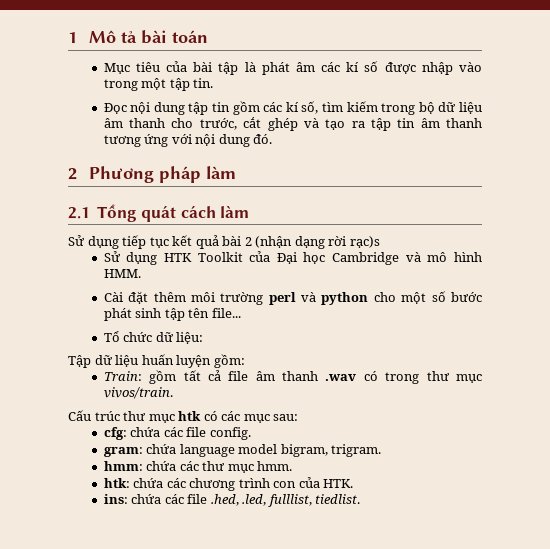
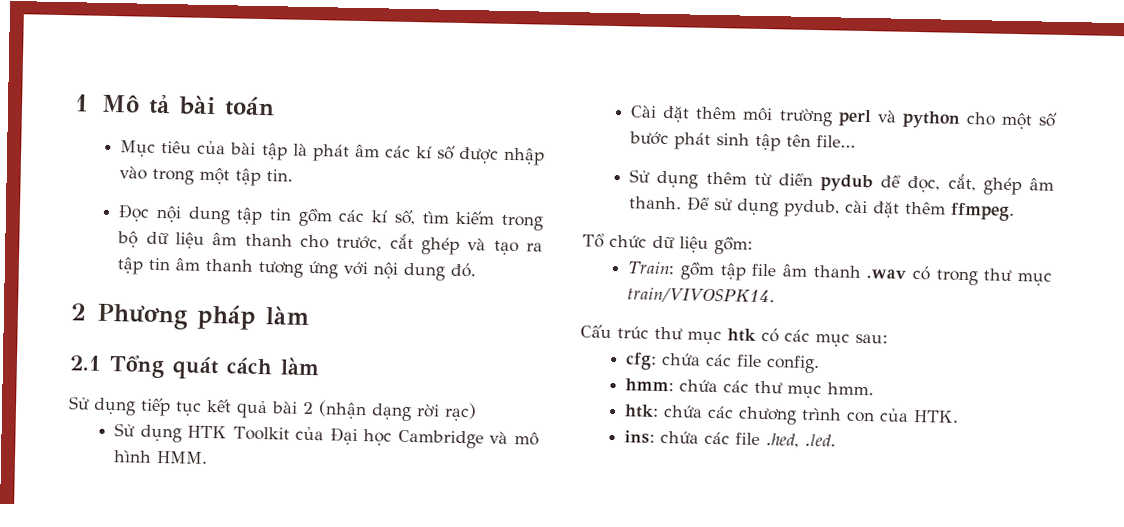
- Sử dụng tiếp tục kết quả bài 2 (nhận dạng rời rạc)s
+ Sử dụng tiếp tục kết quả bài 2 (nhận dạng rời rạc)
- Tổ chức dữ liệu:
- Tập dữ liệu huấn luyện gồm:
+ Sử dụng thêm từ điển pydub để đọc, cắt, ghép âm thanh. Để sử dụng pydub, cài đặt thêm ffmpeg.
+ Tổ chức dữ liệu gồm:
- Train: gồm tất cả file âm thanh .wav có trong thư mục vivos/train.
+ Train: gồm tập file âm thanh .wav có trong thư mục train/VIVOSPK14.
- gram: chứa language model bigram, trigram.
- ins: chứa các file .hed, .led, fulllist, tiedlist.
+ ins: chứa các file .hed, .led.

